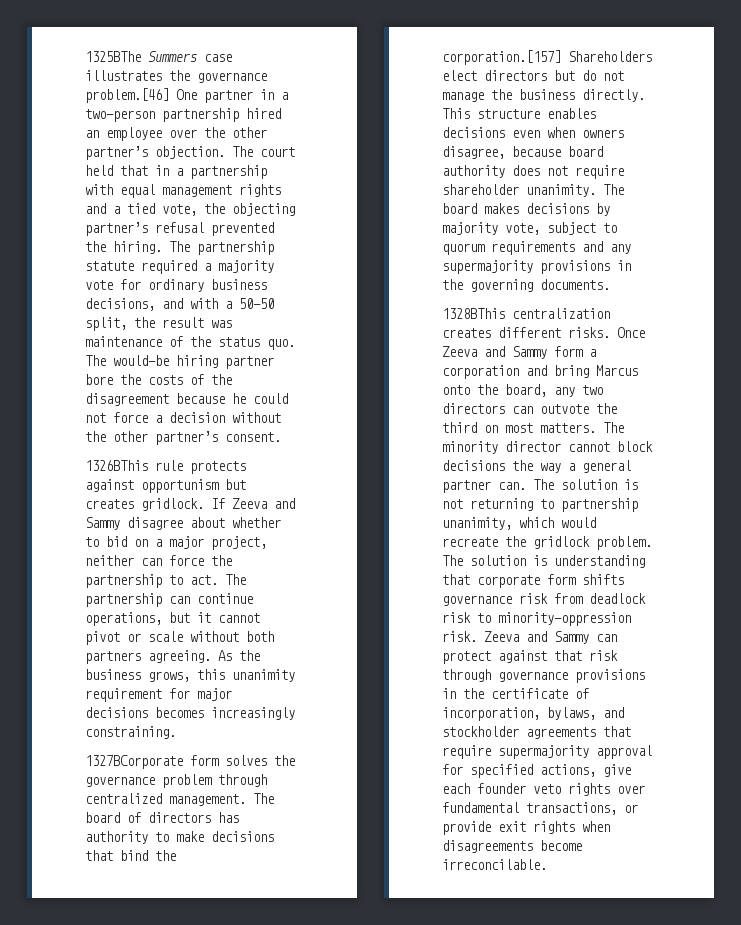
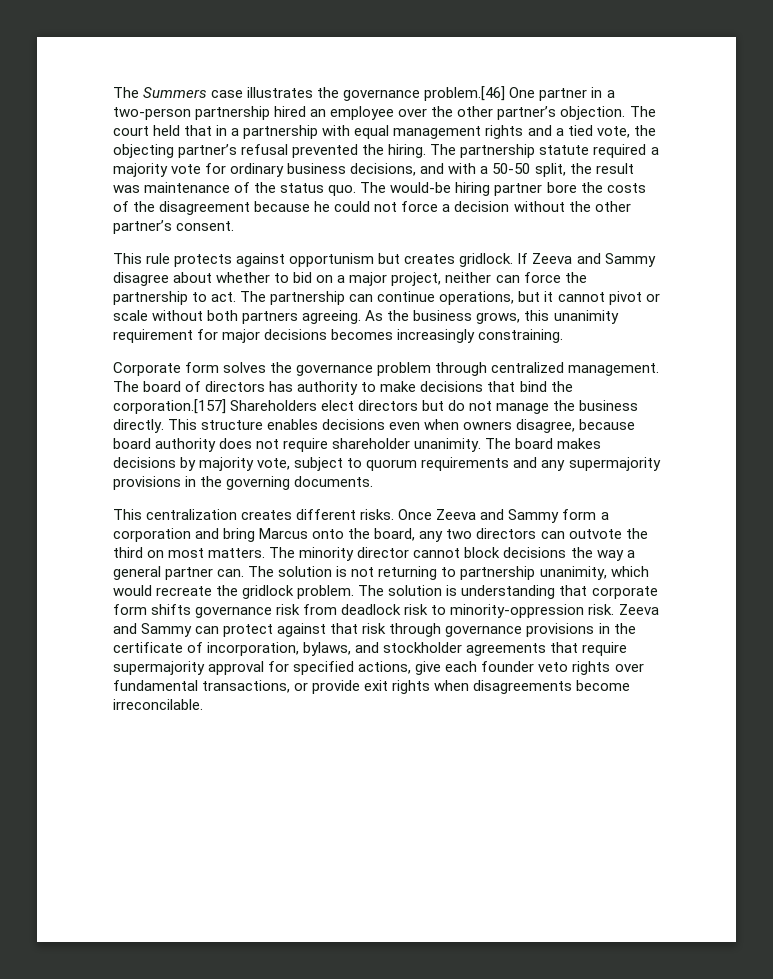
- 1325BThe Summers case illustrates the governance problem.[46] One partner in a two-person partnership hired an employee over the other partner’s objection.
+ The Summers case illustrates the governance problem.[46] One partner in a two-person partnership hired an employee over the other partner’s objection.
- 1326BThis rule protects against opportunism but creates gridlock.
+ This rule protects against opportunism but creates gridlock.
- 1327BCorporate form solves the governance problem through centralized management.
+ Corporate form solves the governance problem through centralized management.
- 1328BThis centralization creates different risks.
+ This centralization creates different risks.

